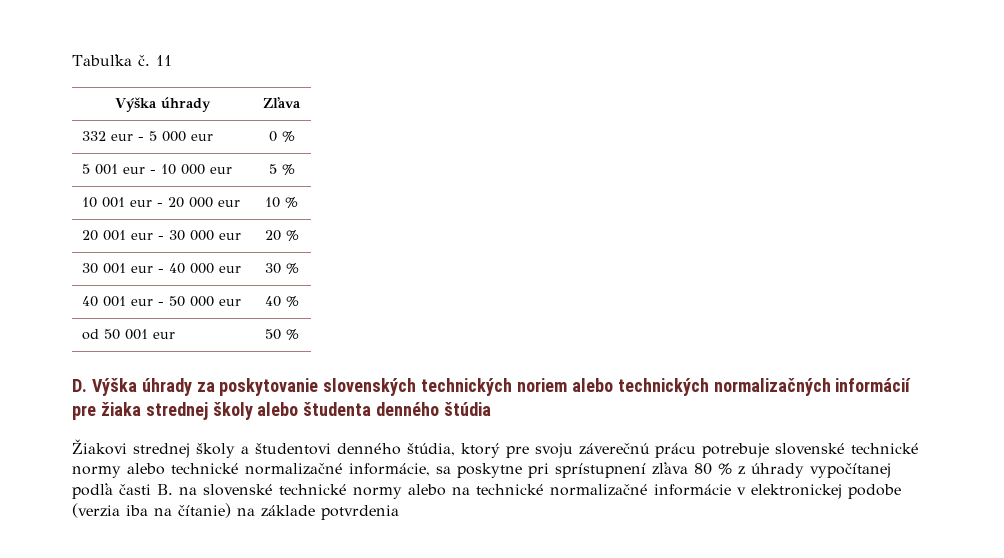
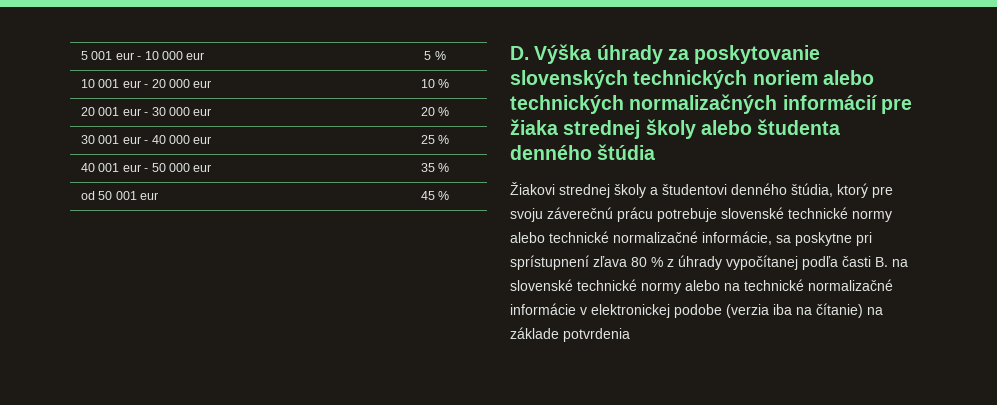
- Tabuľka č. 11
- Výška úhrady | Zľava
- 332 eur - 5 000 eur | 0 %
- 30 001 eur - 40 000 eur | 30 %
+ 30 001 eur - 40 000 eur | 25 %
- 40 001 eur - 50 000 eur | 40 %
+ 40 001 eur - 50 000 eur | 35 %
- od 50 001 eur | 50 %
+ od 50 001 eur | 45 %

